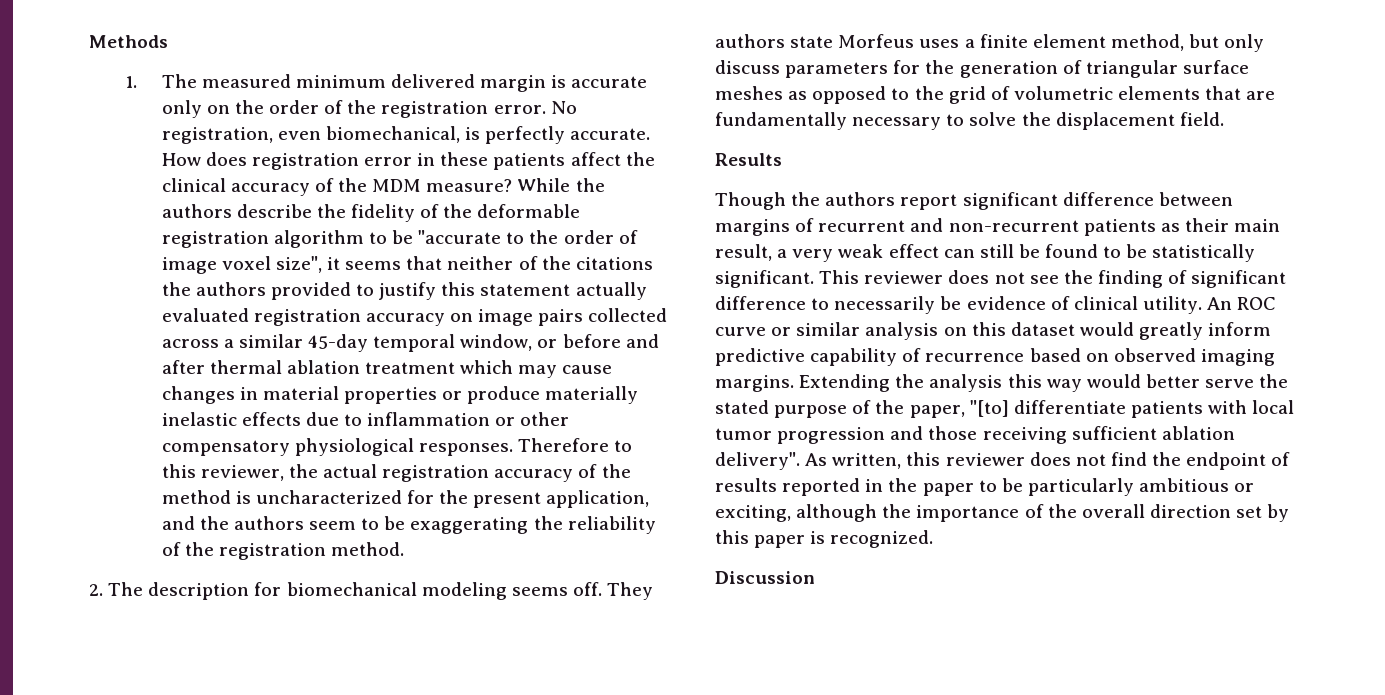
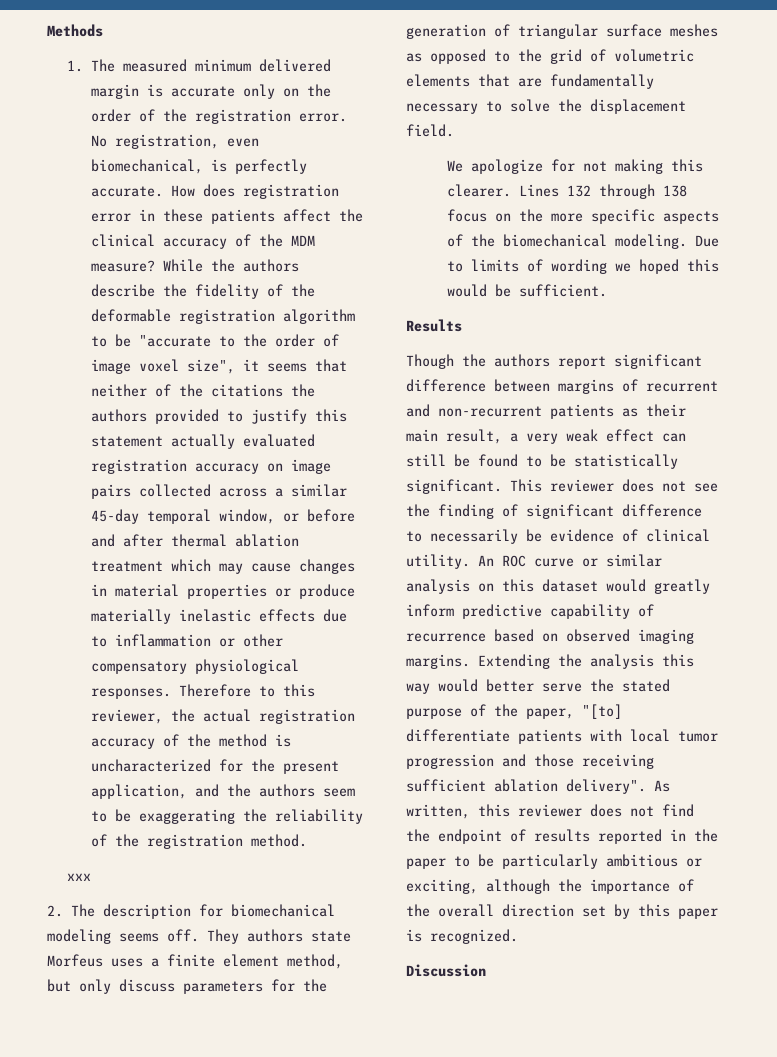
+ xxx
+ We apologize for not making this clearer. Lines 132 through 138 focus on the more specific aspects of the biomechanical modeling. Due to limits of wording we hoped this would be sufficient.

